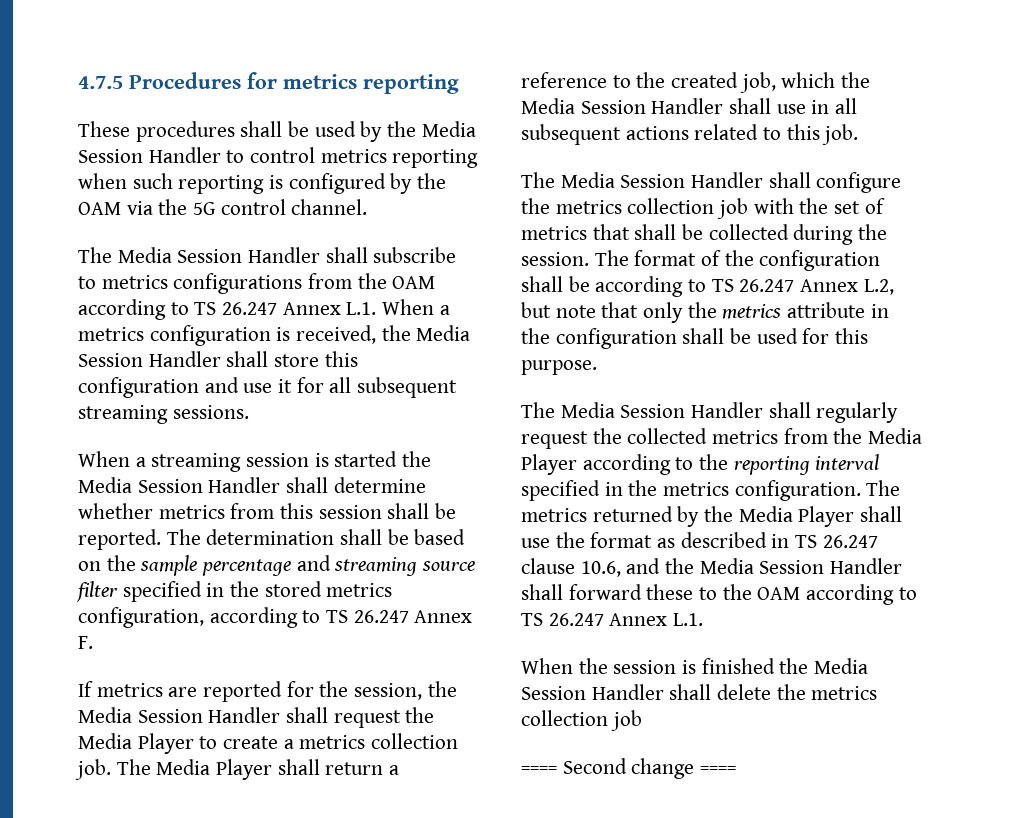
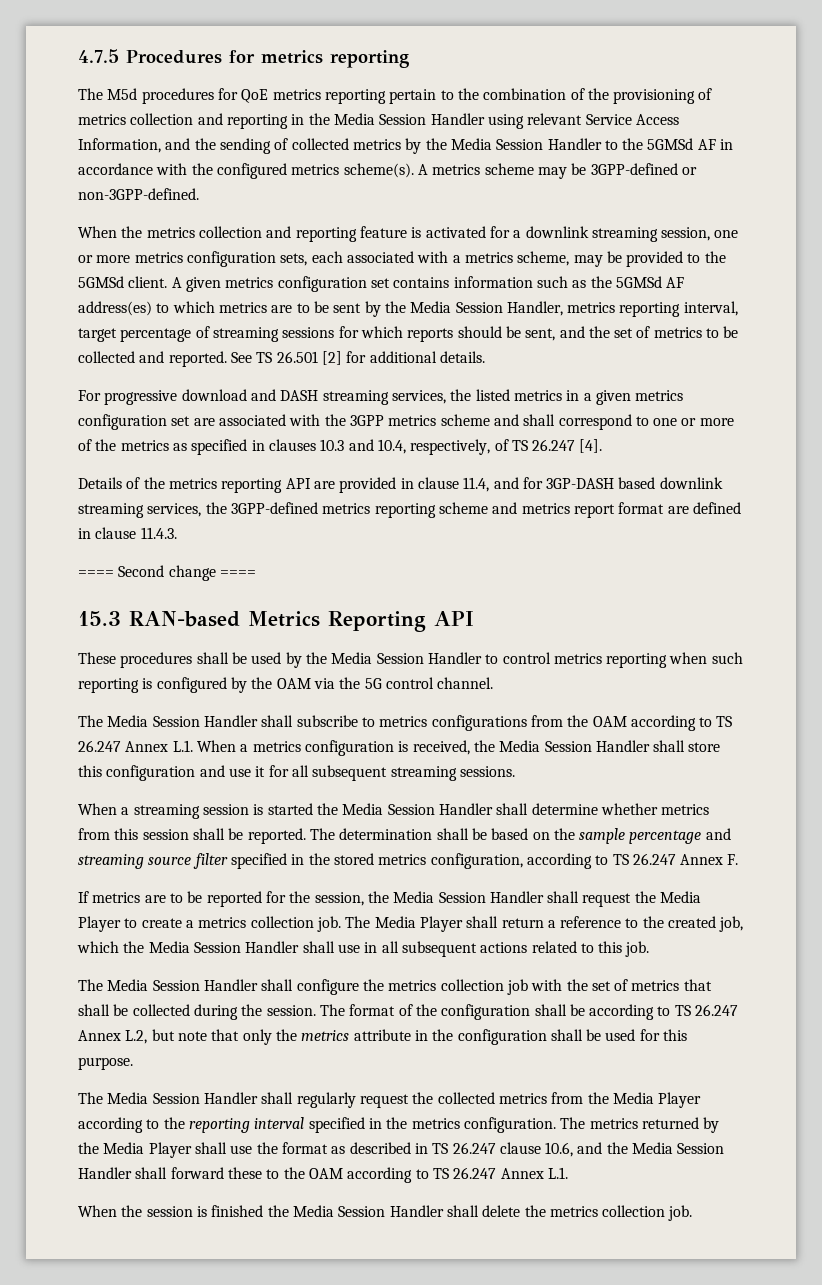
+ The M5d procedures for QoE metrics reporting pertain to the combination of the provisioning of metrics collection and reporting in the Media Session Handler using relevant Service Access Information, and the sending of collected metrics by the Media Session Handler to the 5GMSd AF in accordance with the configured metrics scheme(s). A metrics scheme may be 3GPP-defined or non-3GPP-defined.
+ When the metrics collection and reporting feature is activated for a downlink streaming session, one or more metrics configuration sets, each associated with a metrics scheme, may be provided to the 5GMSd client. A given metrics configuration set contains information such as the 5GMSd AF address(es) to which metrics are to be sent by the Media Session Handler, metrics reporting interval, target percentage of streaming sessions for which reports should be sent, and the set of metrics to be collected and reported. See TS 26.501 [2] for additional details.
+ For progressive download and DASH streaming services, the listed metrics in a given metrics configuration set are associated with the 3GPP metrics scheme and shall correspond to one or more of the metrics as specified in clauses 10.3 and 10.4, respectively, of TS 26.247 [4].
+ Details of the metrics reporting API are provided in clause 11.4, and for 3GP-DASH based downlink streaming services, the 3GPP-defined metrics reporting scheme and metrics report format are defined in clause 11.4.3.
+ ==== Second change ====
+ 15.3 RAN-based Metrics Reporting API
- If metrics are reported for the session, the Media Session Handler shall request the Media Player to create a metrics collection job.
+ If metrics are to be reported for the session, the Media Session Handler shall request the Media Player to create a metrics collection job.
- When the session is finished the Media Session Handler shall delete the metrics collection job
- ==== Second change ====
+ When the session is finished the Media Session Handler shall delete the metrics collection job.

